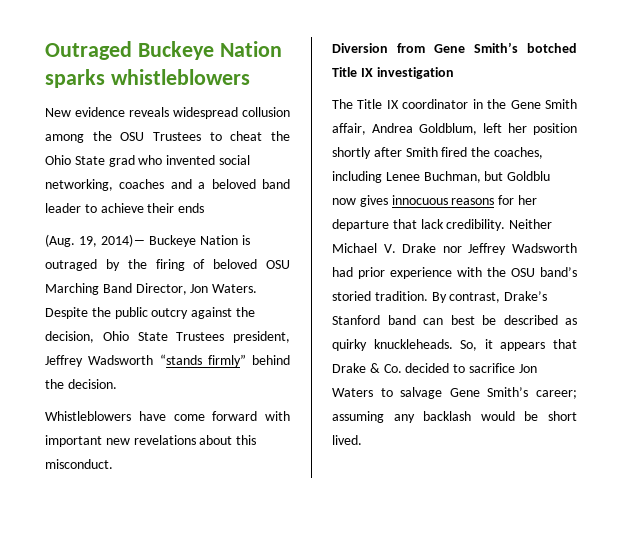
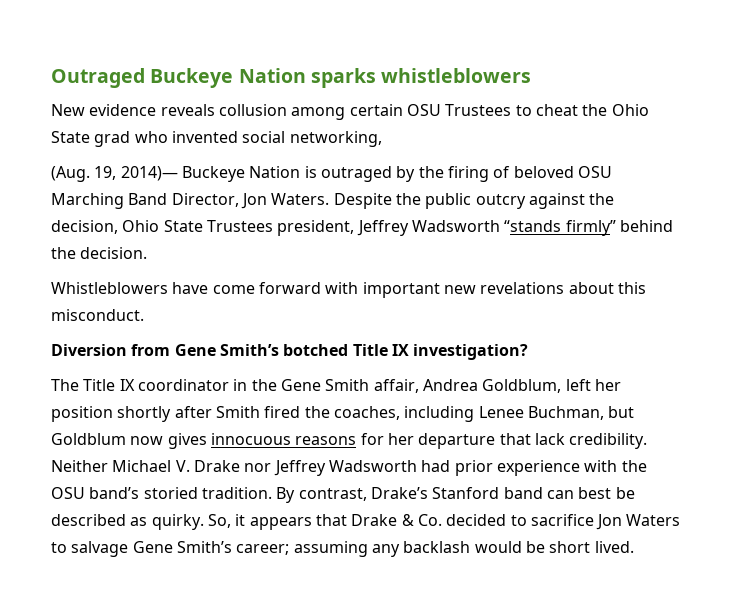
- New evidence reveals widespread collusion among the OSU Trustees to cheat the Ohio State grad who invented social networking, coaches and a beloved band leader to achieve their ends
+ New evidence reveals collusion among certain OSU Trustees to cheat the Ohio State grad who invented social networking,
- Diversion from Gene Smith’s botched Title IX investigation
+ Diversion from Gene Smith’s botched Title IX investigation?
- The Title IX coordinator in the Gene Smith affair, Andrea Goldblum, left her position shortly after Smith fired the coaches, including Lenee Buchman, but Goldblu now gives innocuous reasons for her departure that lack credibility.
+ The Title IX coordinator in the Gene Smith affair, Andrea Goldblum, left her position shortly after Smith fired the coaches, including Lenee Buchman, but Goldblum now gives innocuous reasons for her departure that lack credibility.
- By contrast, Drake’s Stanford band can best be described as quirky knuckleheads.
+ By contrast, Drake’s Stanford band can best be described as quirky.

